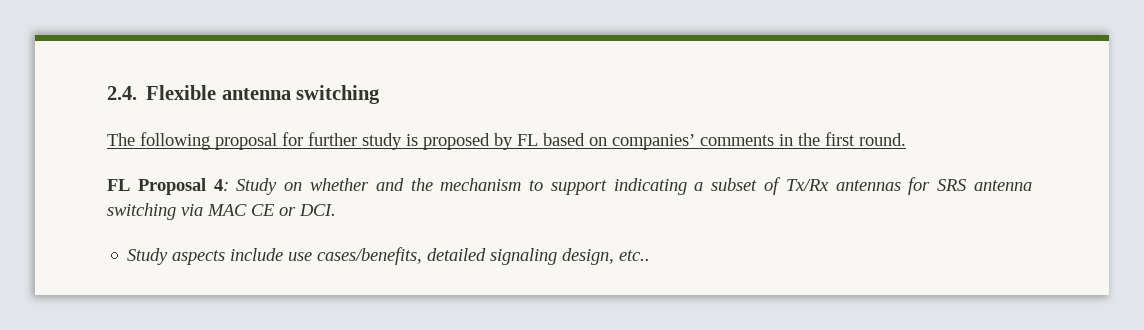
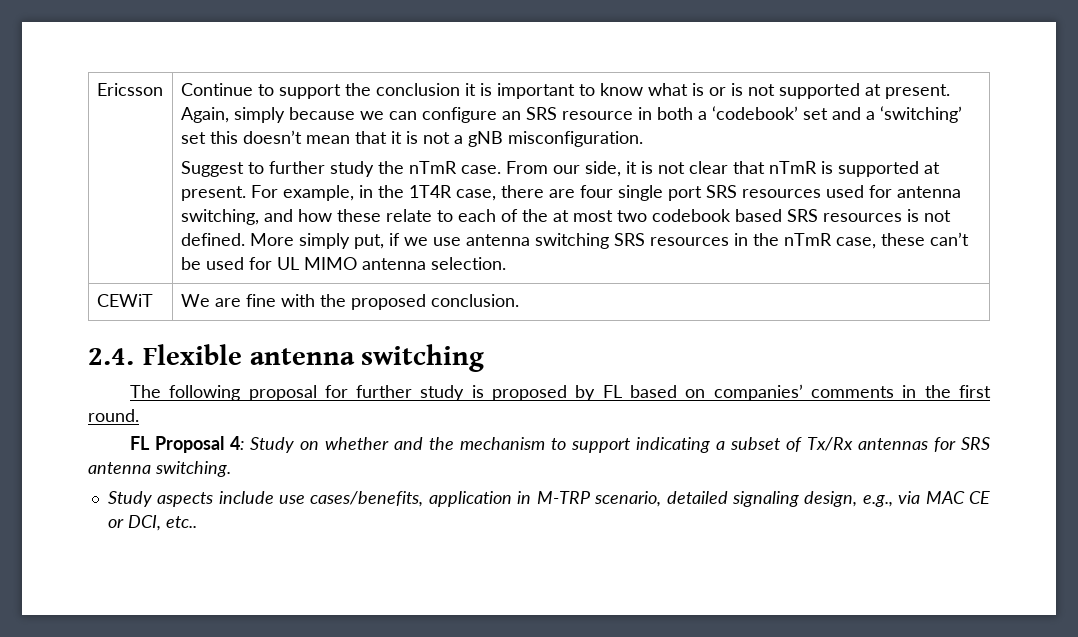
+ Ericsson | Continue to support the conclusion it is important to know what is or is not supported at present. Again, simply because we can configure an SRS resource in both a ‘codebook’ set and a ‘switching’ set this doesn’t mean that it is not a gNB misconfiguration.
+ Suggest to further study the nTmR case. From our side, it is not clear that nTmR is supported at present. For example, in the 1T4R case, there are four single port SRS resources used for antenna switching, and how these relate to each of the at most two codebook based SRS resources is not defined. More simply put, if we use antenna switching SRS resources in the nTmR case, these can’t be used for UL MIMO antenna selection.
+ CEWiT | We are fine with the proposed conclusion.
- FL Proposal 4: Study on whether and the mechanism to support indicating a subset of Tx/Rx antennas for SRS antenna switching via MAC CE or DCI.
+ FL Proposal 4: Study on whether and the mechanism to support indicating a subset of Tx/Rx antennas for SRS antenna switching.
- Study aspects include use cases/benefits, detailed signaling design, etc..
+ Study aspects include use cases/benefits, application in M-TRP scenario, detailed signaling design, e.g., via MAC CE or DCI, etc..

